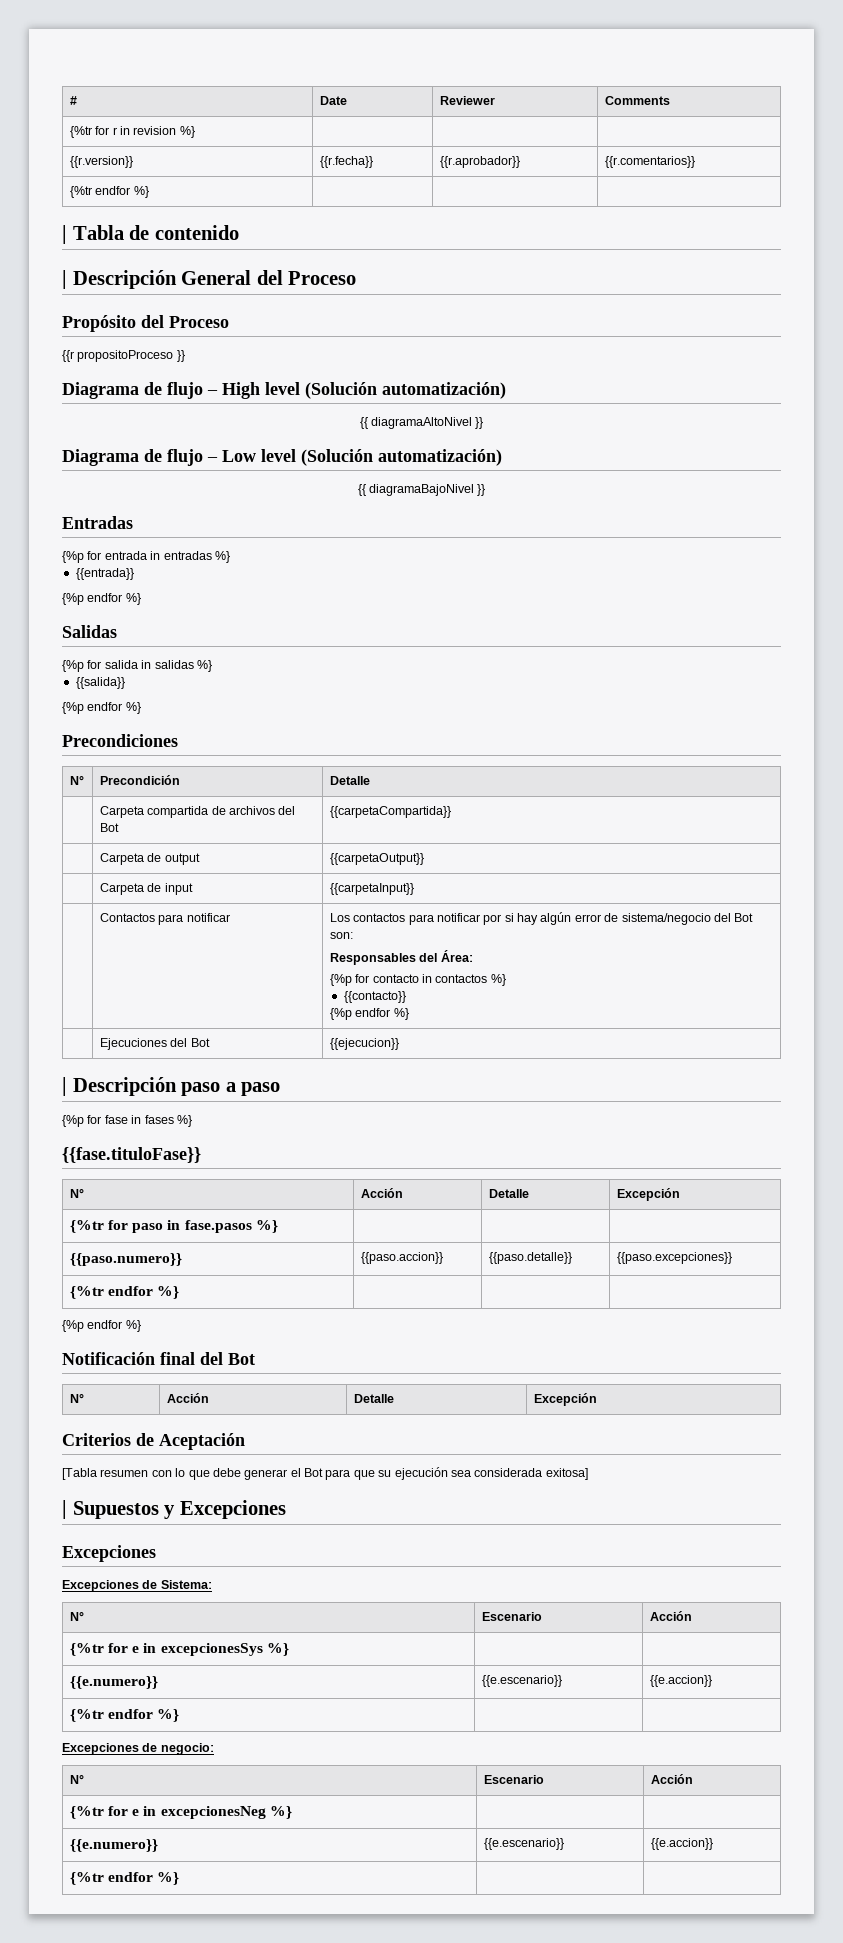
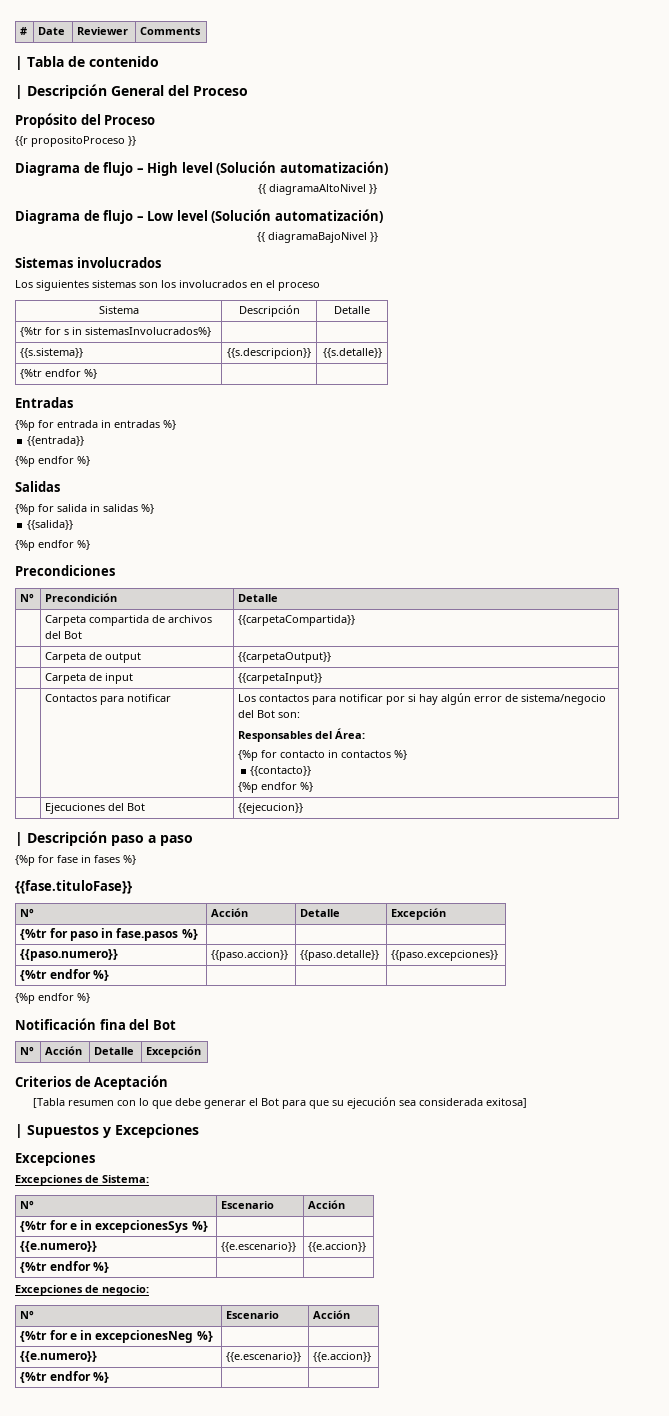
- {%tr for r in revision %} | | |
- {{r.version}} | {{r.fecha}} | {{r.aprobador}} | {{r.comentarios}}
- {%tr endfor %} | | |
+ Sistemas involucrados
+ Los siguientes sistemas son los involucrados en el proceso
+ Sistema | Descripción | Detalle
+ {%tr for s in sistemasInvolucrados%} | |
+ {{s.sistema}} | {{s.descripcion}} | {{s.detalle}}
+ {%tr endfor %} | |
- Notificación final del Bot
+ Notificación fina del Bot

